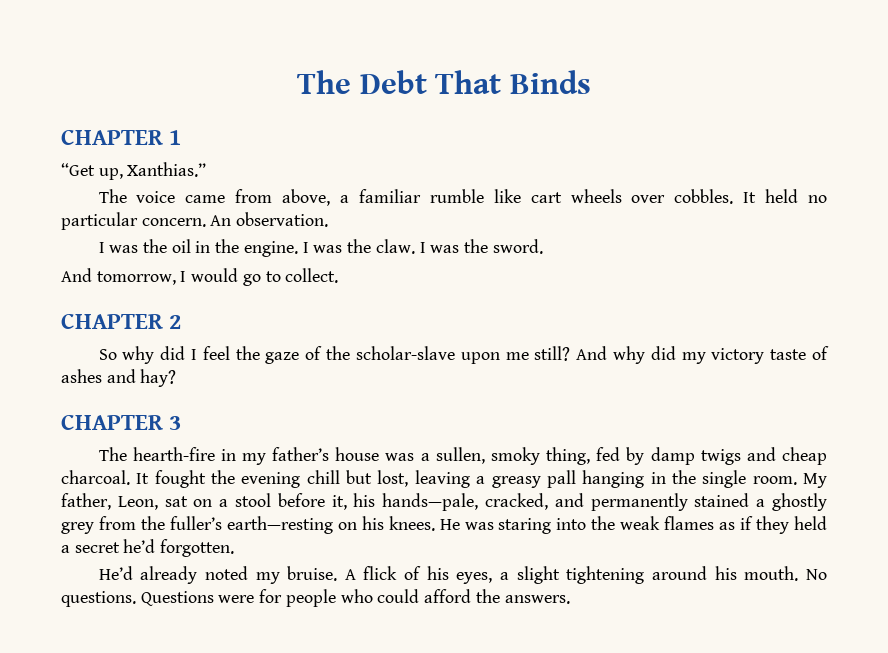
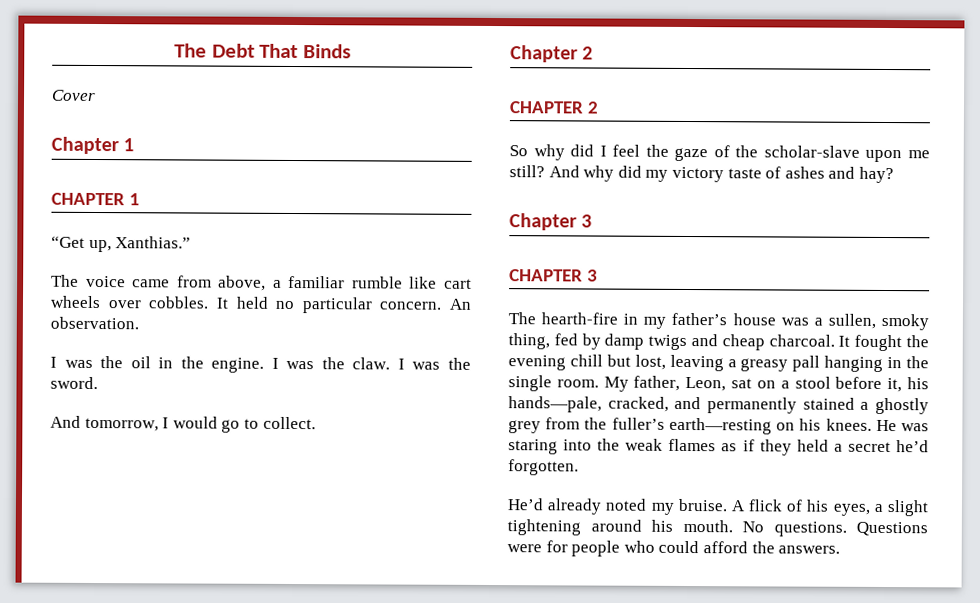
+ Cover
+ Chapter 1
+ Chapter 2
+ Chapter 3

